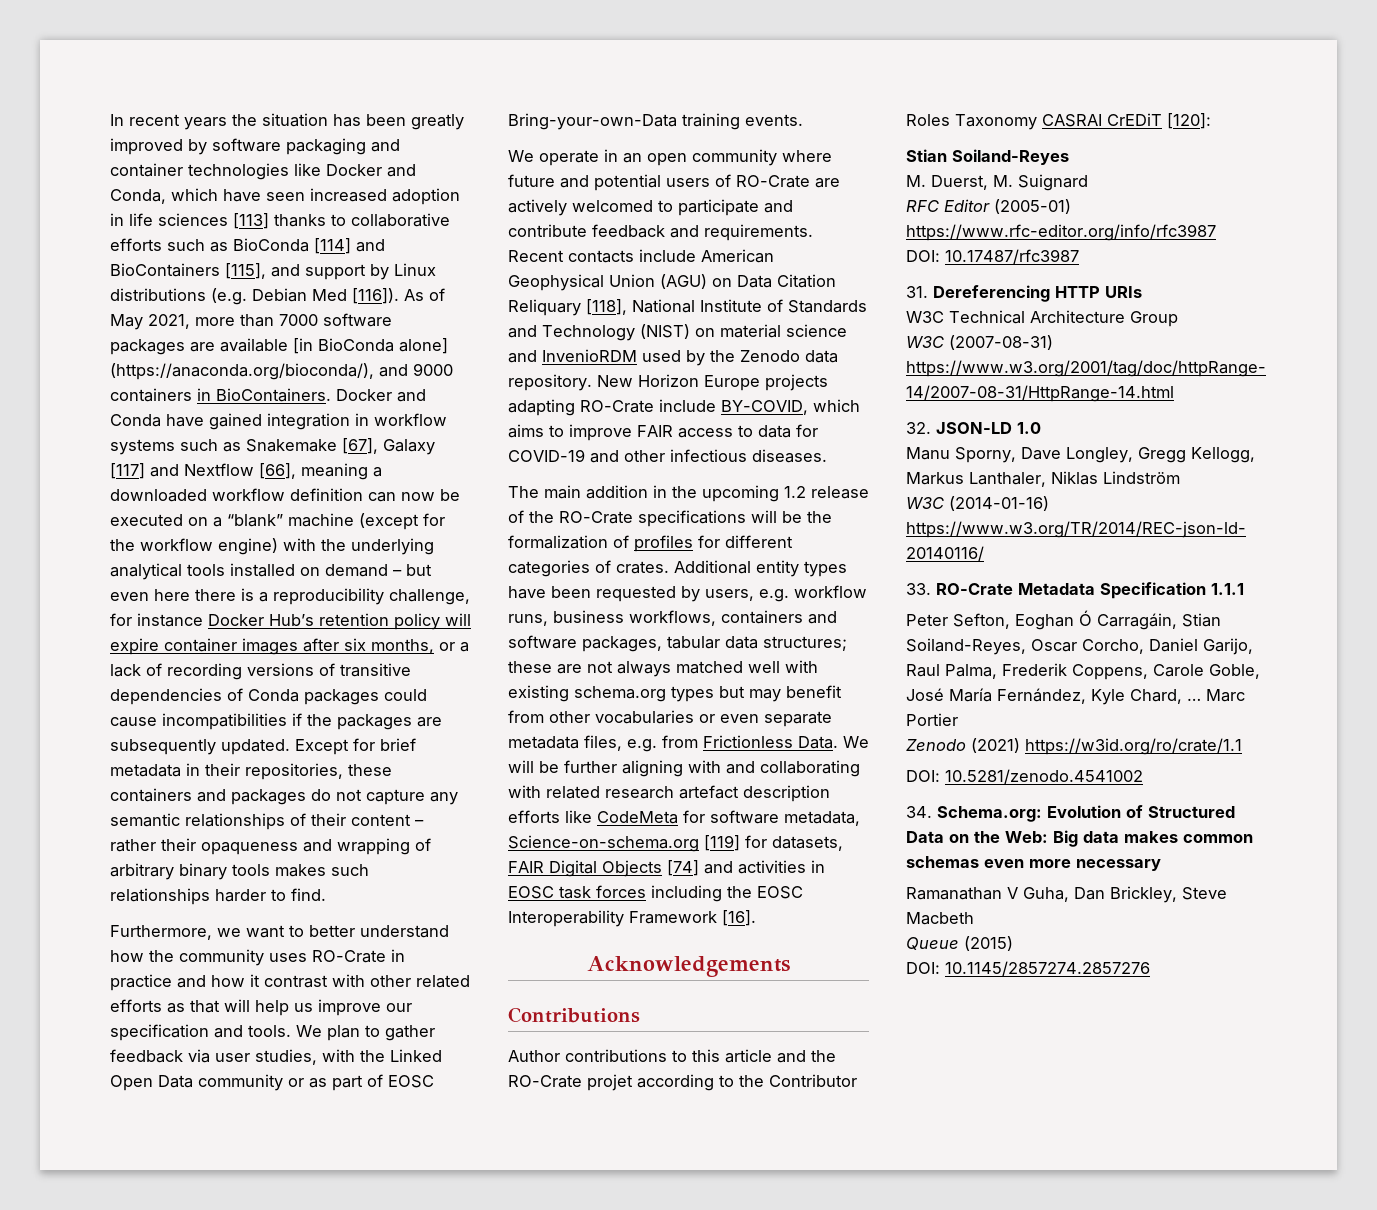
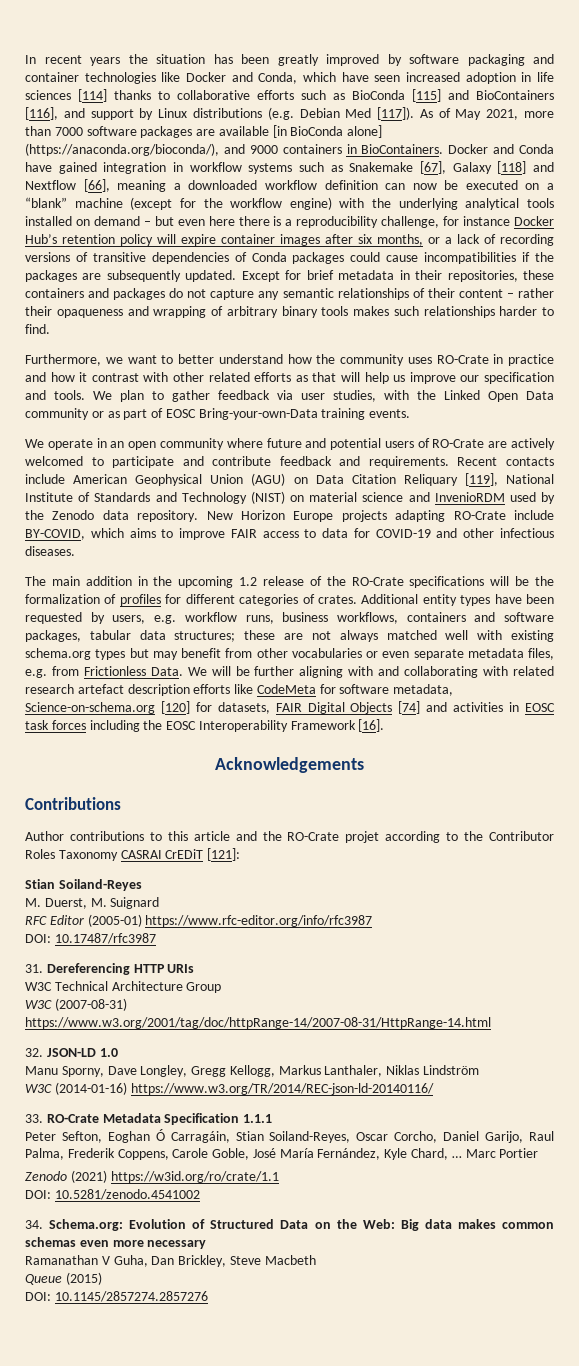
- In recent years the situation has been greatly improved by software packaging and container technologies like Docker and Conda, which have seen increased adoption in life sciences [113] thanks to collaborative efforts such as BioConda [114] and BioContainers [115], and support by Linux distributions (e.g. Debian Med [116]).
+ In recent years the situation has been greatly improved by software packaging and container technologies like Docker and Conda, which have seen increased adoption in life sciences [114] thanks to collaborative efforts such as BioConda [115] and BioContainers [116], and support by Linux distributions (e.g. Debian Med [117]).
- Docker and Conda have gained integration in workflow systems such as Snakemake [67], Galaxy [117] and Nextflow [66], meaning a downloaded workflow definition can now be executed on a “blank” machine (except for the workflow engine) with the underlying analytical tools installed on demand – but even here there is a reproducibility challenge, for instance Docker Hub’s retention policy will expire container images after six months, or a lack of recording versions of transitive dependencies of Conda packages could cause incompatibilities if the packages are subsequently updated.
+ Docker and Conda have gained integration in workflow systems such as Snakemake [67], Galaxy [118] and Nextflow [66], meaning a downloaded workflow definition can now be executed on a “blank” machine (except for the workflow engine) with the underlying analytical tools installed on demand – but even here there is a reproducibility challenge, for instance Docker Hub’s retention policy will expire container images after six months, or a lack of recording versions of transitive dependencies of Conda packages could cause incompatibilities if the packages are subsequently updated.
- Recent contacts include American Geophysical Union (AGU) on Data Citation Reliquary [118], National Institute of Standards and Technology (NIST) on material science and InvenioRDM used by the Zenodo data repository.
+ Recent contacts include American Geophysical Union (AGU) on Data Citation Reliquary [119], National Institute of Standards and Technology (NIST) on material science and InvenioRDM used by the Zenodo data repository.
- We will be further aligning with and collaborating with related research artefact description efforts like CodeMeta for software metadata, Science-on-schema.org [119] for datasets, FAIR Digital Objects [74] and activities in EOSC task forces including the EOSC Interoperability Framework [16].
+ We will be further aligning with and collaborating with related research artefact description efforts like CodeMeta for software metadata, Science-on-schema.org [120] for datasets, FAIR Digital Objects [74] and activities in EOSC task forces including the EOSC Interoperability Framework [16].
- Author contributions to this article and the RO-Crate projet according to the Contributor Roles Taxonomy CASRAI CrEDiT [120]:
+ Author contributions to this article and the RO-Crate projet according to the Contributor Roles Taxonomy CASRAI CrEDiT [121]:

